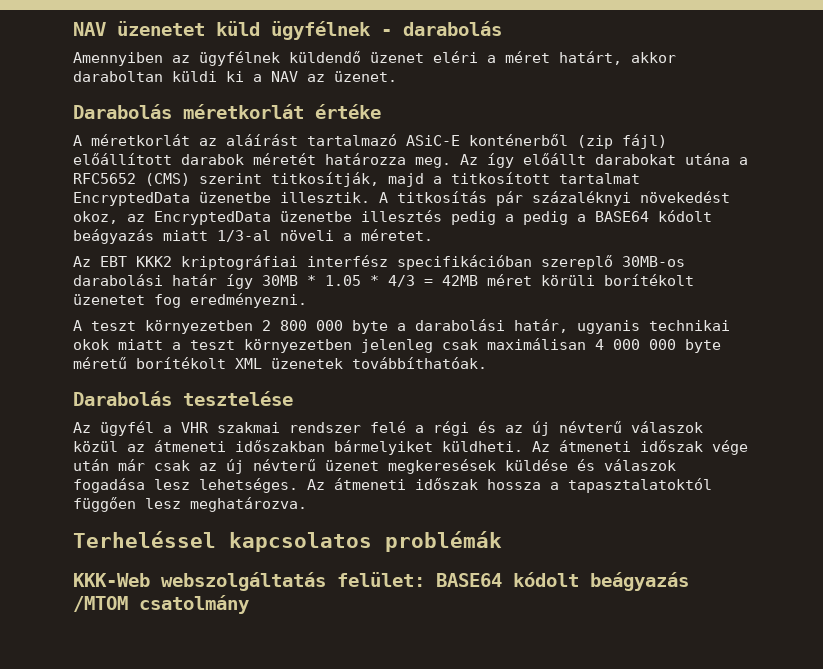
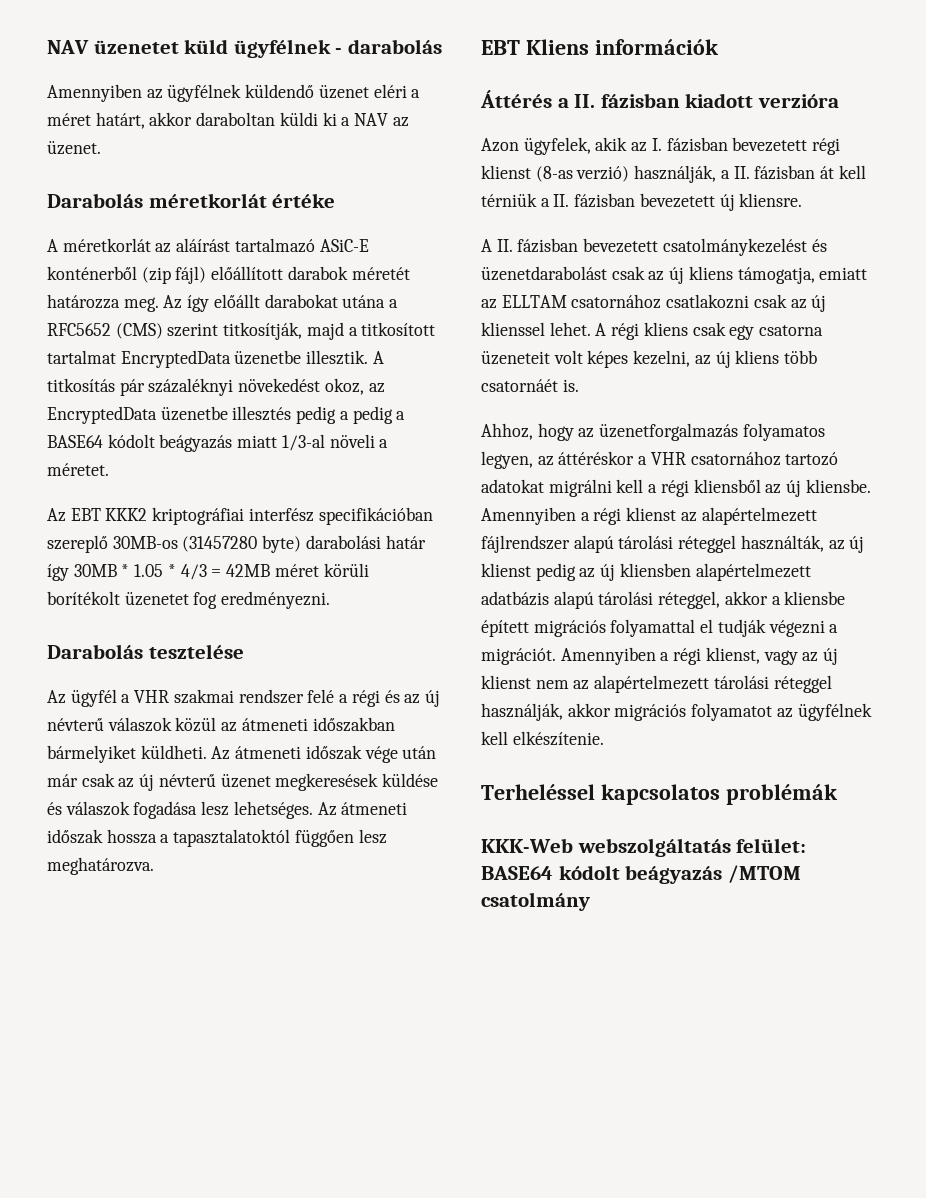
- Az EBT KKK2 kriptográfiai interfész specifikációban szereplő 30MB-os darabolási határ így 30MB * 1.05 * 4/3 = 42MB méret körüli borítékolt üzenetet fog eredményezni.
+ Az EBT KKK2 kriptográfiai interfész specifikációban szereplő 30MB-os (31457280 byte) darabolási határ így 30MB * 1.05 * 4/3 = 42MB méret körüli borítékolt üzenetet fog eredményezni.
- A teszt környezetben 2 800 000 byte a darabolási határ, ugyanis technikai okok miatt a teszt környezetben jelenleg csak maximálisan 4 000 000 byte méretű borítékolt XML üzenetek továbbíthatóak.
+ EBT Kliens információk
+ Áttérés a II. fázisban kiadott verzióra
+ Azon ügyfelek, akik az I. fázisban bevezetett régi klienst (8-as verzió) használják, a II. fázisban át kell térniük a II. fázisban bevezetett új kliensre.
+ A II. fázisban bevezetett csatolmánykezelést és üzenetdarabolást csak az új kliens támogatja, emiatt az ELLTAM csatornához csatlakozni csak az új klienssel lehet. A régi kliens csak egy csatorna üzeneteit volt képes kezelni, az új kliens több csatornáét is.
+ Ahhoz, hogy az üzenetforgalmazás folyamatos legyen, az áttéréskor a VHR csatornához tartozó adatokat migrálni kell a régi kliensből az új kliensbe. Amennyiben a régi klienst az alapértelmezett fájlrendszer alapú tárolási réteggel használták, az új klienst pedig az új kliensben alapértelmezett adatbázis alapú tárolási réteggel, akkor a kliensbe épített migrációs folyamattal el tudják végezni a migrációt. Amennyiben a régi klienst, vagy az új klienst nem az alapértelmezett tárolási réteggel használják, akkor migrációs folyamatot az ügyfélnek kell elkészítenie.

